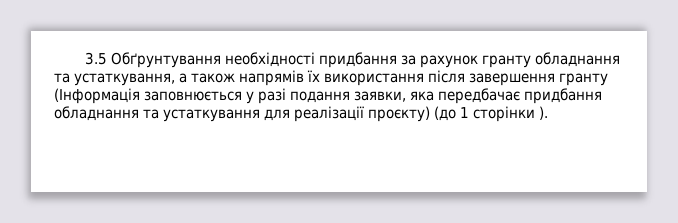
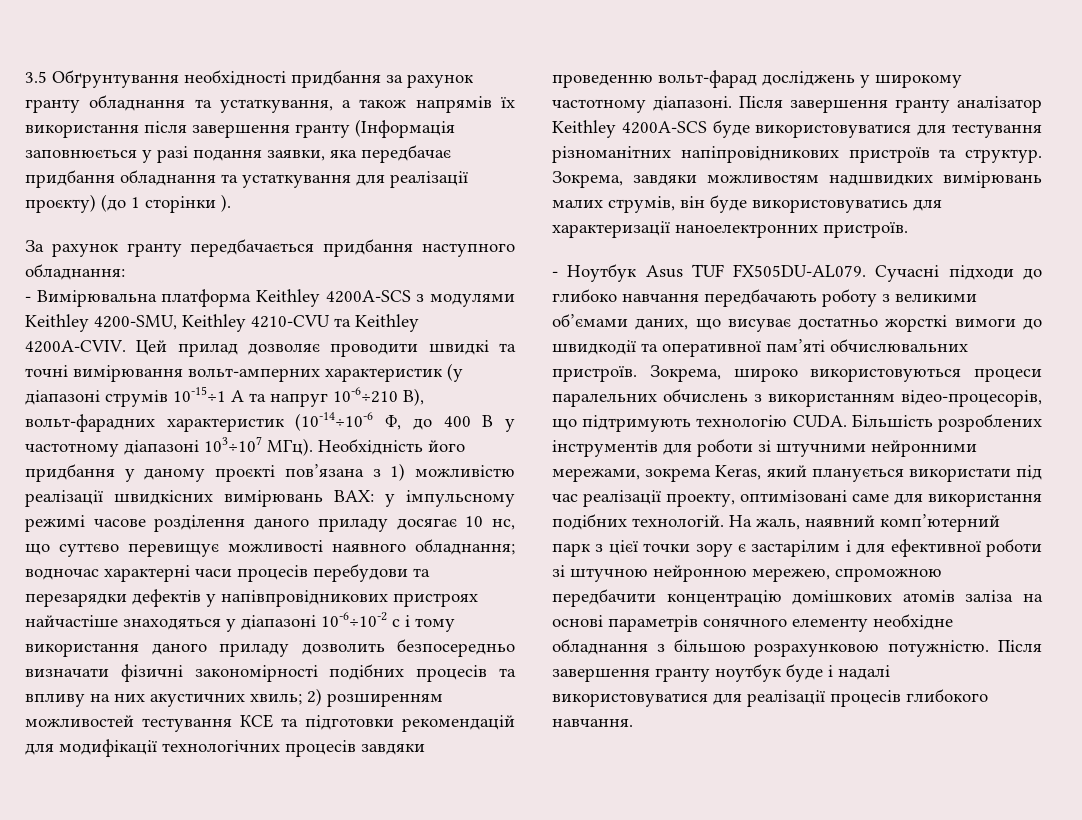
+ За рахунок гранту передбачається придбання наступного обладнання:
+ - Вимірювальна платформа Keithley 4200A-SCS з модулями Keithley 4200-SMU, Keithley 4210-СVU та Keithley 4200A-CVIV. Цей прилад дозволяє проводити швидкі та точні вимірювання вольт-амперних характеристик (у діапазоні струмів 10-15÷1 А та напруг 10-6÷210 В), вольт-фарадних характеристик (10-14÷10-6 Ф, до 400 В у частотному діапазоні 103÷107 МГц). Необхідність його придбання у даному проєкті пов’язана з 1) можливістю реалізації швидкісних вимірювань ВАХ: у імпульсному режимі часове розділення даного приладу досягає 10 нс, що суттєво перевищує можливості наявного обладнання; водночас характерні часи процесів перебудови та перезарядки дефектів у напівпровідникових пристроях найчастіше знаходяться у діапазоні 10-6÷10-2 с і тому використання даного приладу дозволить безпосередньо визначати фізичні закономірності подібних процесів та впливу на них акустичних хвиль; 2) розширенням можливостей тестування КСЕ та підготовки рекомендацій для модифікації технологічних процесів завдяки проведенню вольт-фарад досліджень у широкому частотному діапазоні. Після завершення гранту аналізатор Keithley 4200A-SCS буде використовуватися для тестування різноманітних напіпровідникових пристроїв та структур. Зокрема, завдяки можливостям надшвидких вимірювань малих струмів, він буде використовуватись для характеризації наноелектронних пристроїв.
+ - Ноутбук Asus TUF FX505DU-AL079. Сучасні підходи до глибоко навчання передбачають роботу з великими об’ємами даних, що висуває достатньо жорсткі вимоги до швидкодії та оперативної пам’яті обчислювальних пристроїв. Зокрема, широко використовуються процеси паралельних обчислень з використанням відео-процесорів, що підтримують технологію CUDA. Більшість розроблених інструментів для роботи зі штучними нейронними мережами, зокрема Keras, який планується використати під час реалізації проекту, оптимізовані саме для використання подібних технологій. На жаль, наявний комп’ютерний парк з цієї точки зору є застарілим і для ефективної роботи зі штучною нейронною мережею, спроможною передбачити концентрацію домішкових атомів заліза на основі параметрів сонячного елементу необхідне обладнання з більшою розрахунковою потужністю. Після завершення гранту ноутбук буде і надалі використовуватися для реалізації процесів глибокого навчання.

